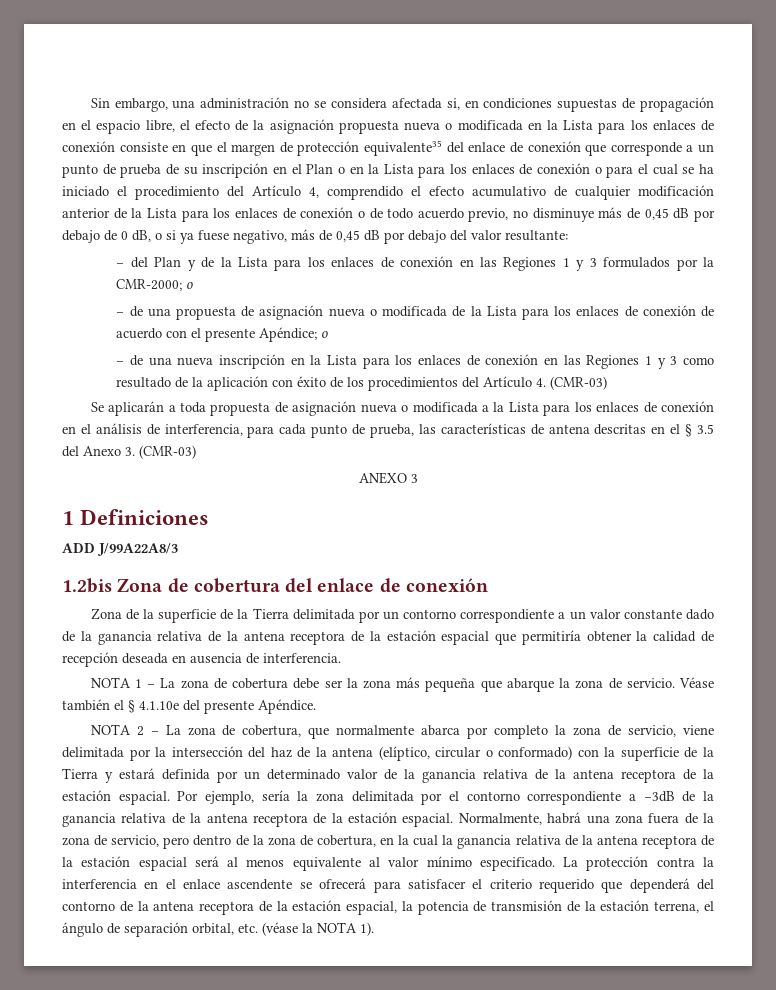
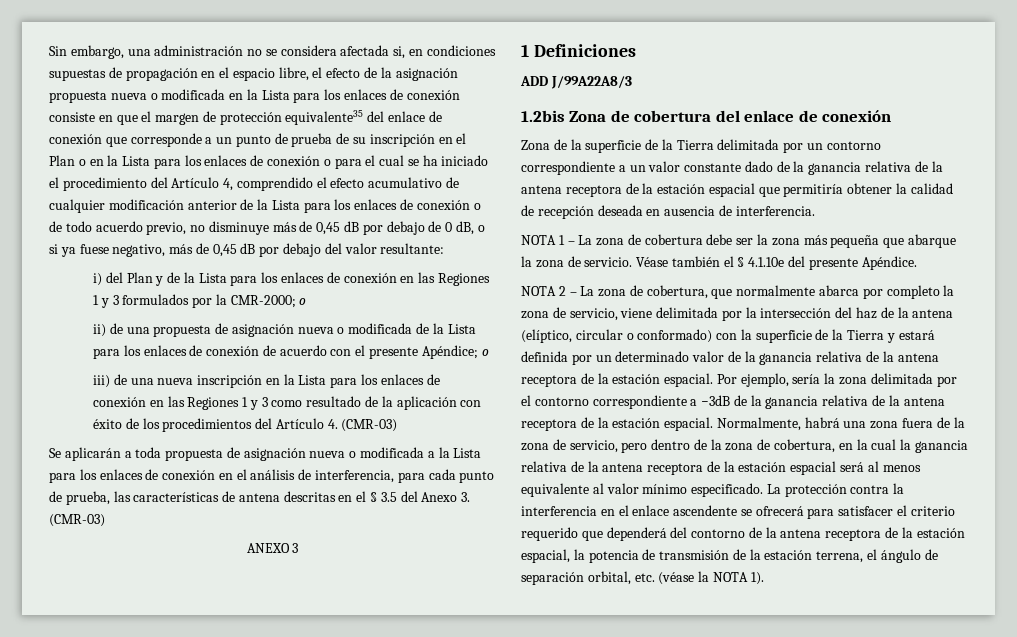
- – del Plan y de la Lista para los enlaces de conexión en las Regiones 1 y 3 formulados por la CMR-2000; o
+ i) del Plan y de la Lista para los enlaces de conexión en las Regiones 1 y 3 formulados por la CMR-2000; o
- – de una propuesta de asignación nueva o modificada de la Lista para los enlaces de conexión de acuerdo con el presente Apéndice; o
+ ii) de una propuesta de asignación nueva o modificada de la Lista para los enlaces de conexión de acuerdo con el presente Apéndice; o
- – de una nueva inscripción en la Lista para los enlaces de conexión en las Regiones 1 y 3 como resultado de la aplicación con éxito de los procedimientos del Artículo 4. (CMR-03)
+ iii) de una nueva inscripción en la Lista para los enlaces de conexión en las Regiones 1 y 3 como resultado de la aplicación con éxito de los procedimientos del Artículo 4. (CMR-03)

